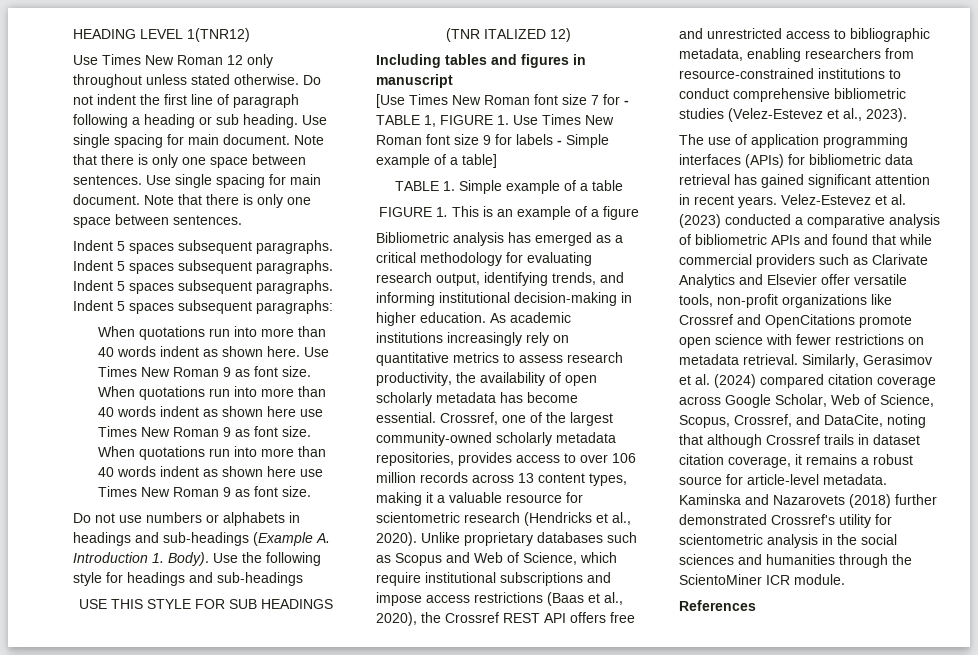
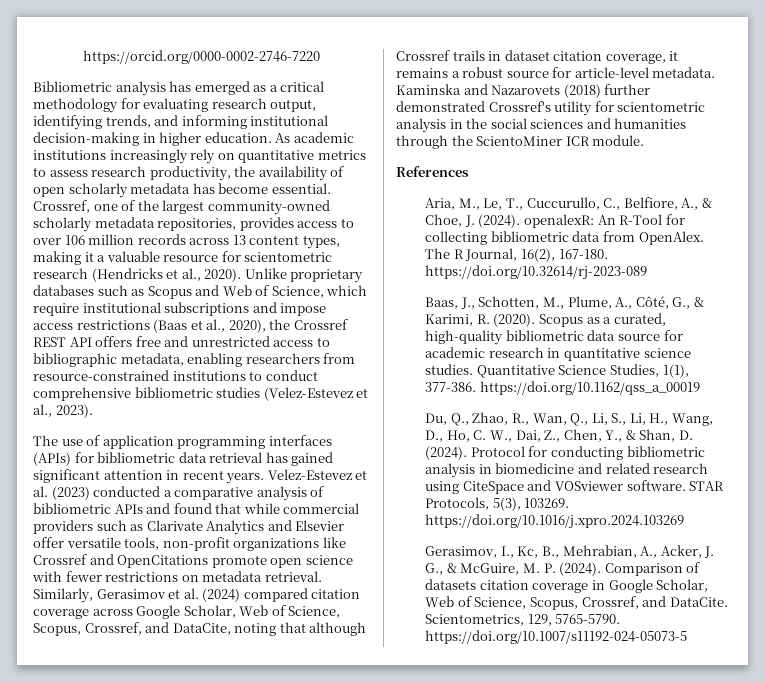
- HEADING LEVEL 1(TNR12)
- Use Times New Roman 12 only throughout unless stated otherwise. Do not indent the first line of paragraph following a heading or sub heading. Use single spacing for main document. Note that there is only one space between sentences. Use single spacing for main document. Note that there is only one space between sentences.
- Indent 5 spaces subsequent paragraphs. Indent 5 spaces subsequent paragraphs. Indent 5 spaces subsequent paragraphs. Indent 5 spaces subsequent paragraphs:
- When quotations run into more than 40 words indent as shown here. Use Times New Roman 9 as font size. When quotations run into more than 40 words indent as shown here use Times New Roman 9 as font size. When quotations run into more than 40 words indent as shown here use Times New Roman 9 as font size.
- Do not use numbers or alphabets in headings and sub-headings (Example A. Introduction 1. Body). Use the following style for headings and sub-headings
- USE THIS STYLE FOR SUB HEADINGS (TNR ITALIZED 12)
- Including tables and figures in manuscript
- [Use Times New Roman font size 7 for - TABLE 1, FIGURE 1. Use Times New Roman font size 9 for labels - Simple example of a table]
- TABLE 1. Simple example of a table
- FIGURE 1. This is an example of a figure
+ https://orcid.org/0000-0002-2746-7220
+ Aria, M., Le, T., Cuccurullo, C., Belfiore, A., & Choe, J. (2024). openalexR: An R-Tool for collecting bibliometric data from OpenAlex. The R Journal, 16(2), 167-180. https://doi.org/10.32614/rj-2023-089
+ Baas, J., Schotten, M., Plume, A., Côté, G., & Karimi, R. (2020). Scopus as a curated, high-quality bibliometric data source for academic research in quantitative science studies. Quantitative Science Studies, 1(1), 377-386. https://doi.org/10.1162/qss_a_00019
+ Du, Q., Zhao, R., Wan, Q., Li, S., Li, H., Wang, D., Ho, C. W., Dai, Z., Chen, Y., & Shan, D. (2024). Protocol for conducting bibliometric analysis in biomedicine and related research using CiteSpace and VOSviewer software. STAR Protocols, 5(3), 103269. https://doi.org/10.1016/j.xpro.2024.103269
+ Gerasimov, I., Kc, B., Mehrabian, A., Acker, J. G., & McGuire, M. P. (2024). Comparison of datasets citation coverage in Google Scholar, Web of Science, Scopus, Crossref, and DataCite. Scientometrics, 129, 5765-5790. https://doi.org/10.1007/s11192-024-05073-5

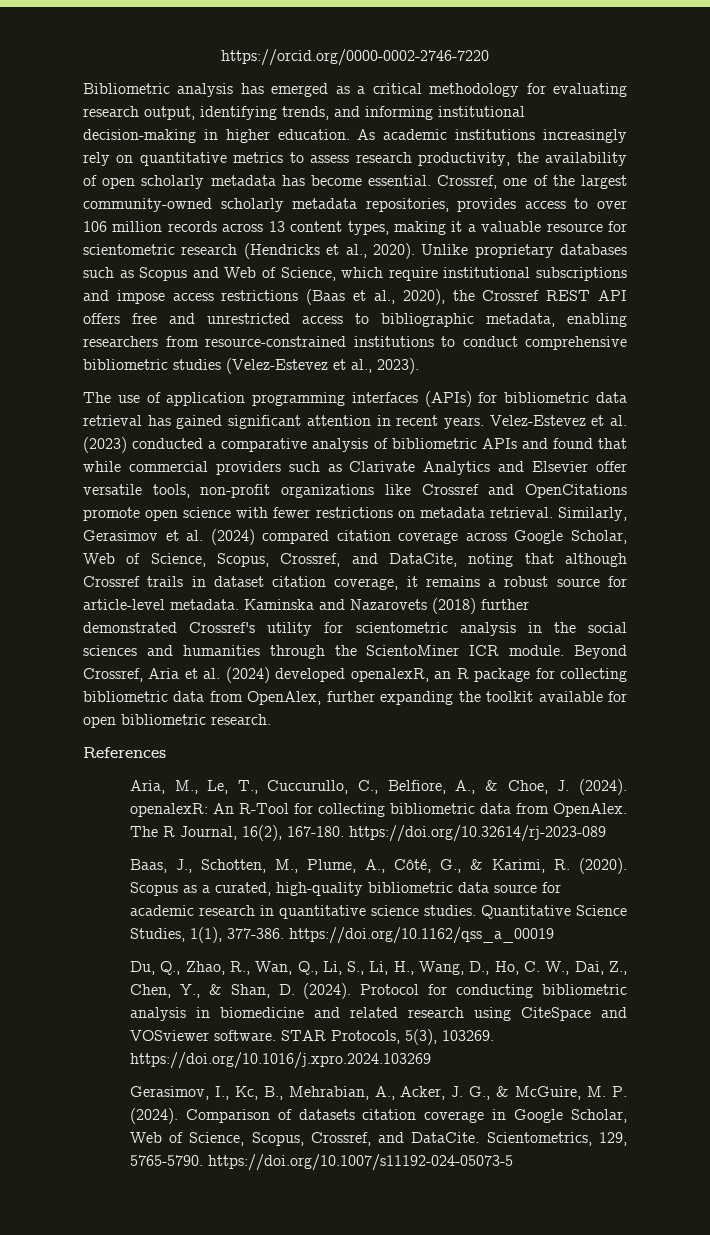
+ Beyond Crossref, Aria et al. (2024) developed openalexR, an R package for collecting bibliometric data from OpenAlex, further expanding the toolkit available for open bibliometric research.

